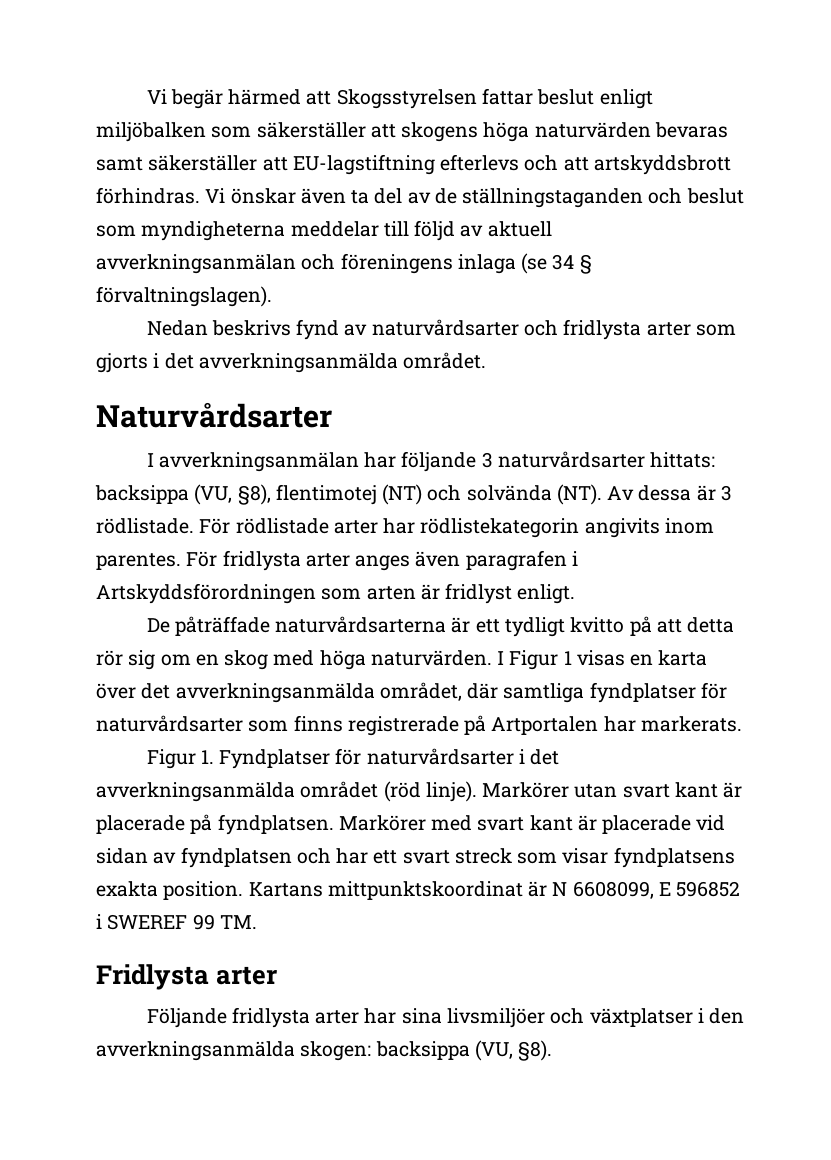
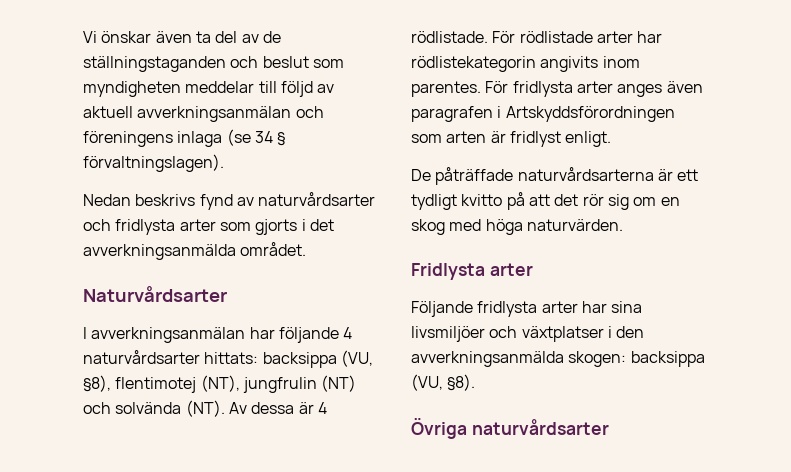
- Vi begär härmed att Skogsstyrelsen fattar beslut enligt miljöbalken som säkerställer att skogens höga naturvärden bevaras samt säkerställer att EU-lagstiftning efterlevs och att artskyddsbrott förhindras. Vi önskar även ta del av de ställningstaganden och beslut som myndigheterna meddelar till följd av aktuell avverkningsanmälan och föreningens inlaga (se 34 § förvaltningslagen).
+ Vi önskar även ta del av de ställningstaganden och beslut som myndigheten meddelar till följd av aktuell avverkningsanmälan och föreningens inlaga (se 34 § förvaltningslagen).
- I avverkningsanmälan har följande 3 naturvårdsarter hittats: backsippa (VU, §8), flentimotej (NT) och solvända (NT). Av dessa är 3 rödlistade.
+ I avverkningsanmälan har följande 4 naturvårdsarter hittats: backsippa (VU, §8), flentimotej (NT), jungfrulin (NT) och solvända (NT). Av dessa är 4 rödlistade.
- De påträffade naturvårdsarterna är ett tydligt kvitto på att detta rör sig om en skog med höga naturvärden. I Figur 1 visas en karta över det avverkningsanmälda området, där samtliga fyndplatser för naturvårdsarter som finns registrerade på Artportalen har markerats.
- Figur 1. Fyndplatser för naturvårdsarter i det avverkningsanmälda området (röd linje). Markörer utan svart kant är placerade på fyndplatsen. Markörer med svart kant är placerade vid sidan av fyndplatsen och har ett svart streck som visar fyndplatsens exakta position. Kartans mittpunktskoordinat är N 6608099, E 596852 i SWEREF 99 TM.
+ De påträffade naturvårdsarterna är ett tydligt kvitto på att det rör sig om en skog med höga naturvärden.
+ Övriga naturvårdsarter

